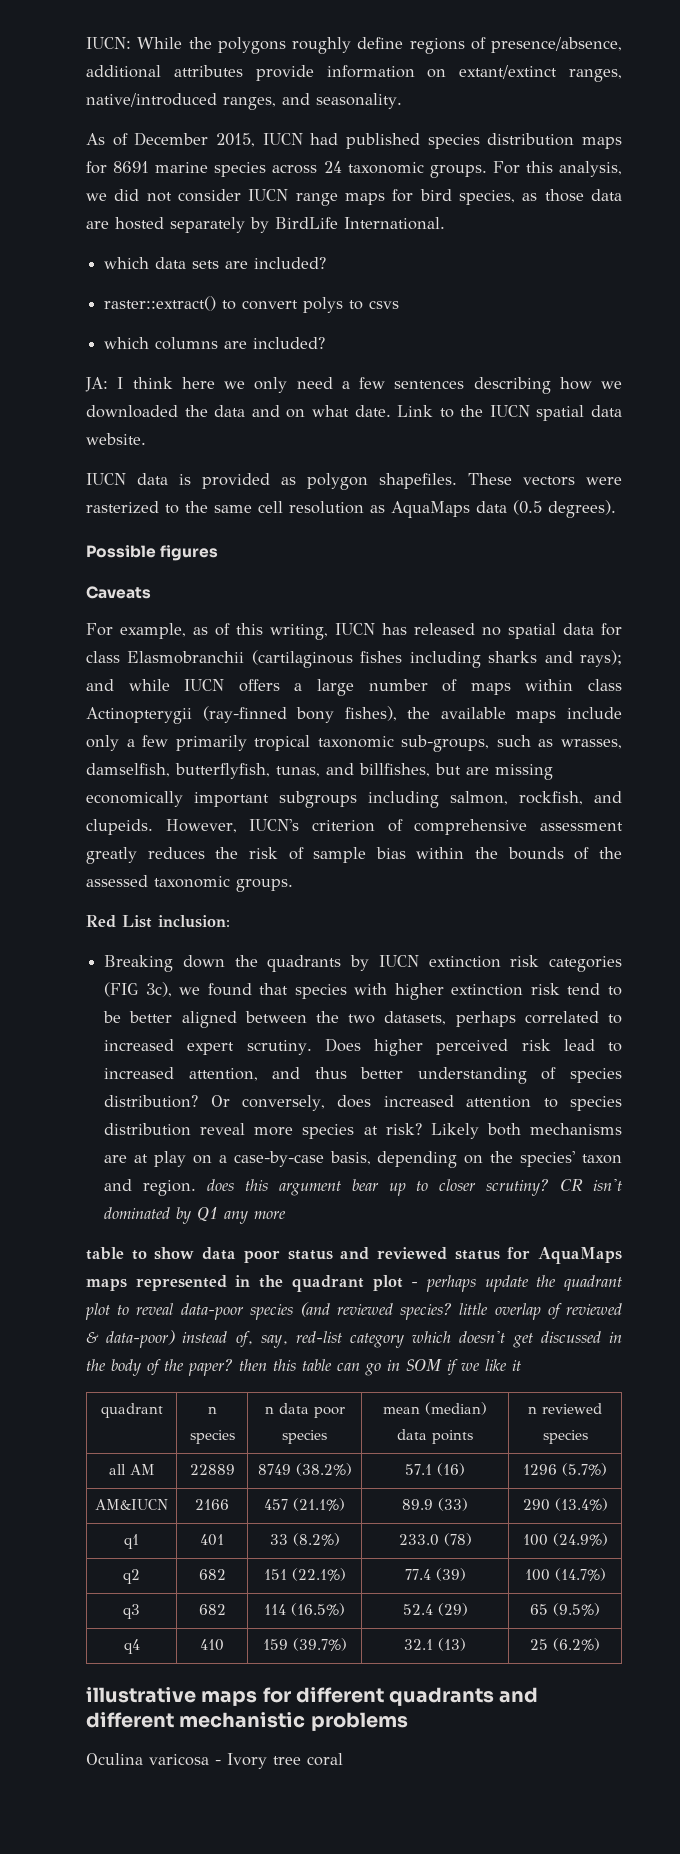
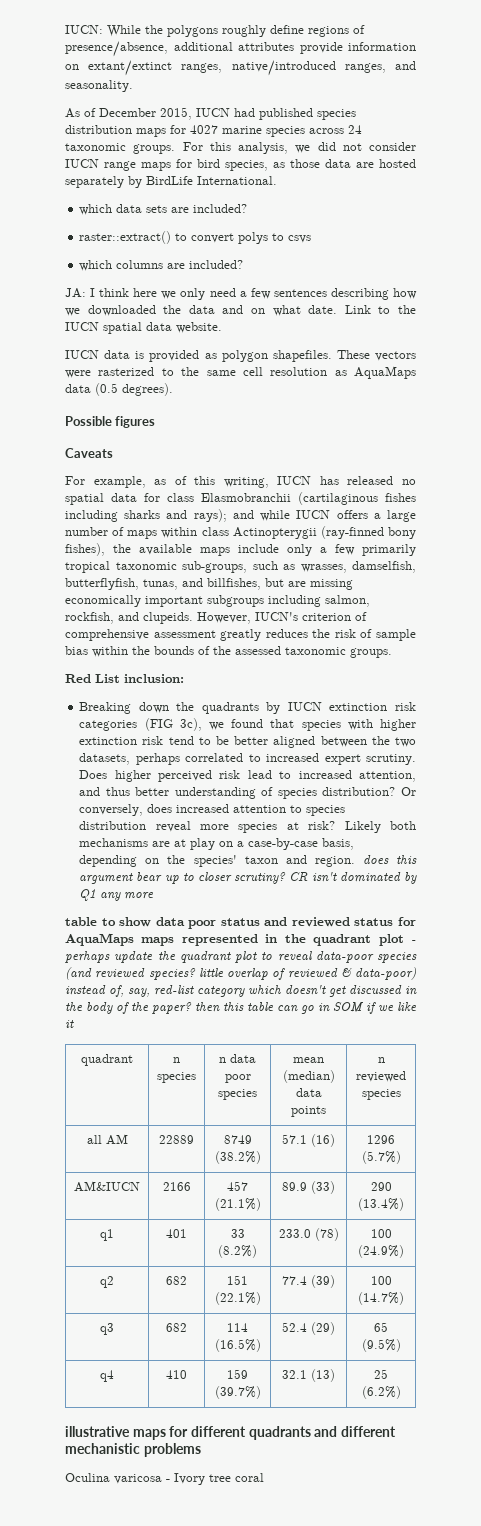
- As of December 2015, IUCN had published species distribution maps for 8691 marine species across 24 taxonomic groups.
+ As of December 2015, IUCN had published species distribution maps for 4027 marine species across 24 taxonomic groups.

